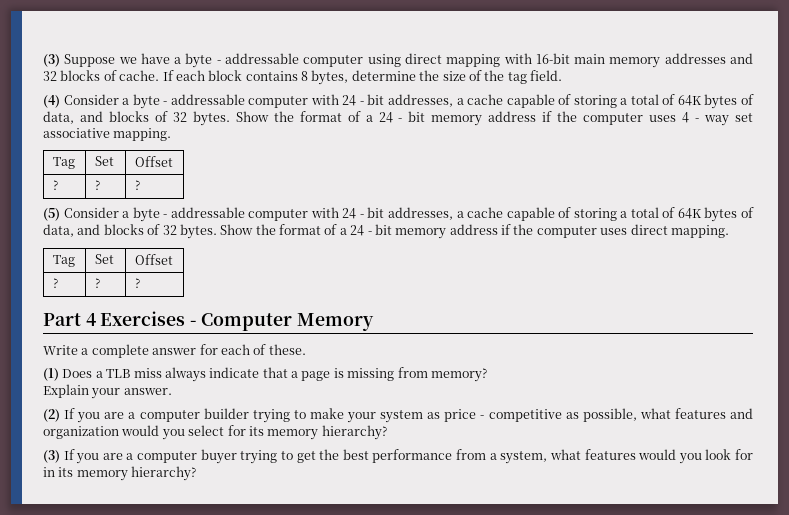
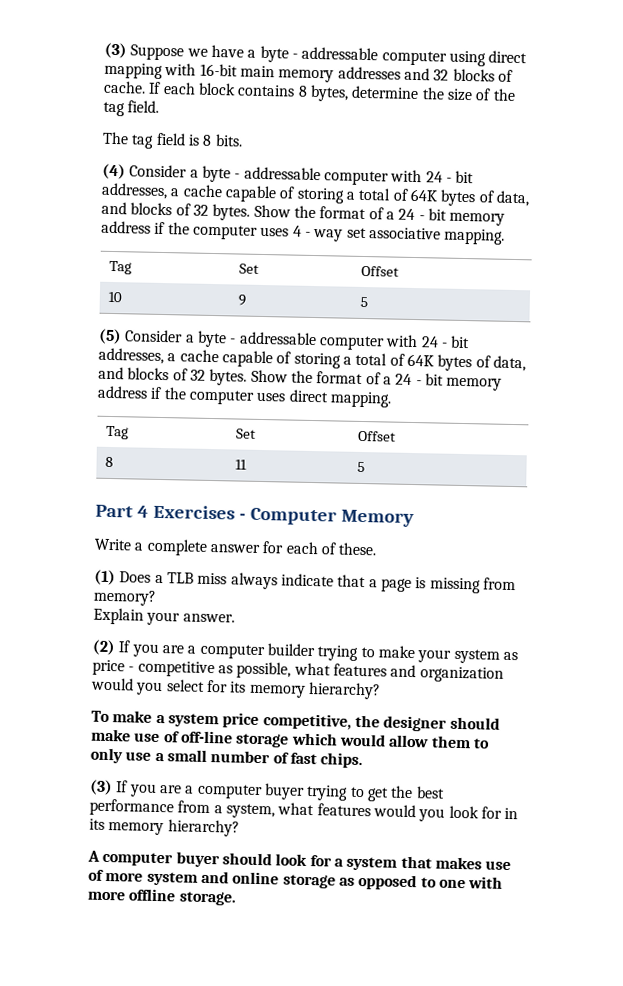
+ The tag field is 8 bits.
  Show the format of a 24 - bit memory address if the computer uses 4 - way set associative mapping.
  Tag | Set | Offset
- ? | ? | ?
+ 10 | 9 | 5
  Show the format of a 24 - bit memory address if the computer uses direct mapping.
  Tag | Set | Offset
- ? | ? | ?
+ 8 | 11 | 5
+ To make a system price competitive, the designer should make use of off-line storage which would allow them to only use a small number of fast chips.
+ A computer buyer should look for a system that makes use of more system and online storage as opposed to one with more offline storage.

